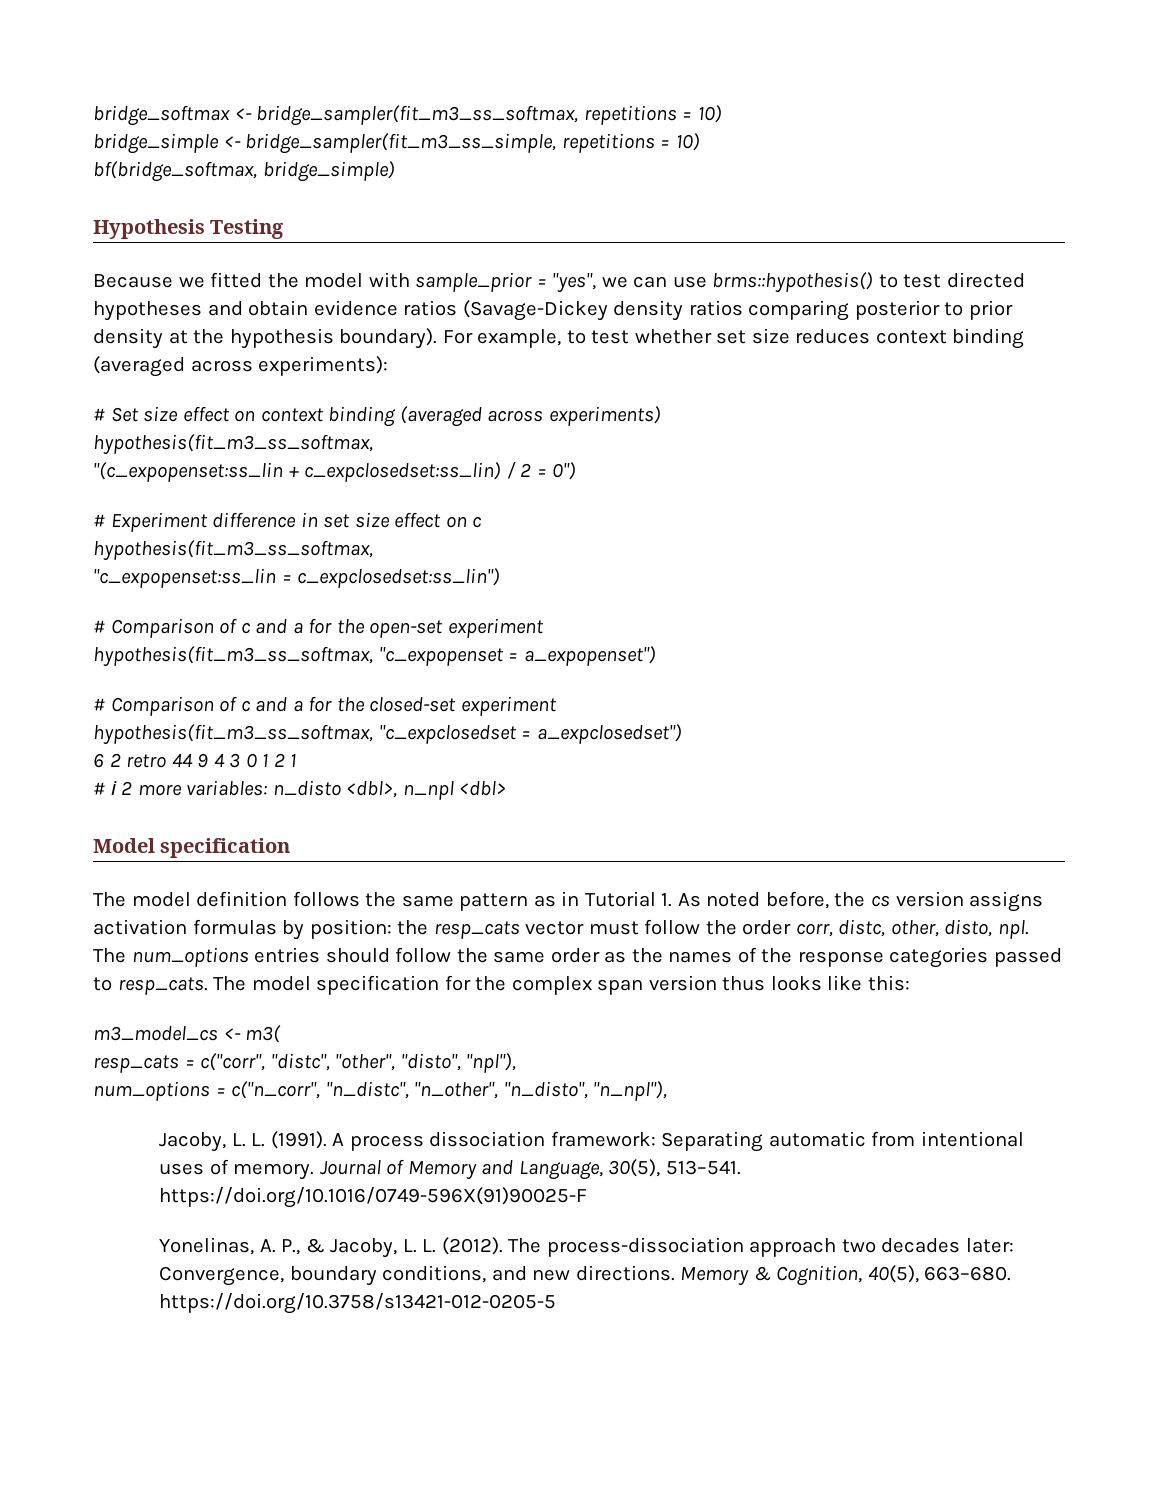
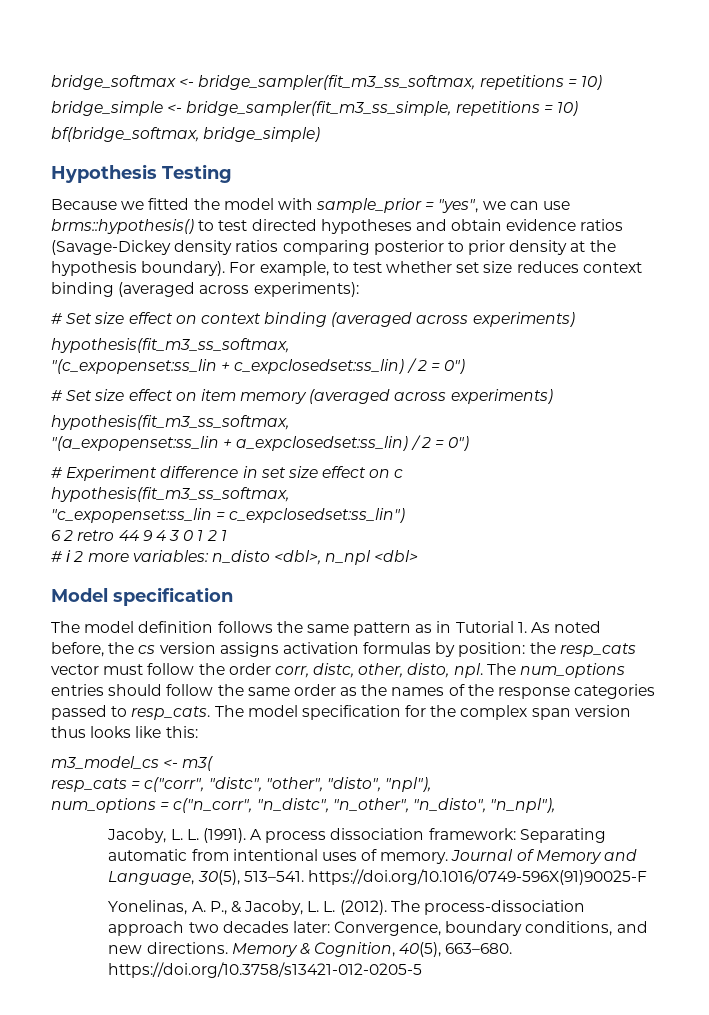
+ # Set size effect on item memory (averaged across experiments)
+ hypothesis(fit_m3_ss_softmax,
+ "(a_expopenset:ss_lin + a_expclosedset:ss_lin) / 2 = 0")
- # Comparison of c and a for the open-set experiment
- hypothesis(fit_m3_ss_softmax, "c_expopenset = a_expopenset")
- # Comparison of c and a for the closed-set experiment
- hypothesis(fit_m3_ss_softmax, "c_expclosedset = a_expclosedset")

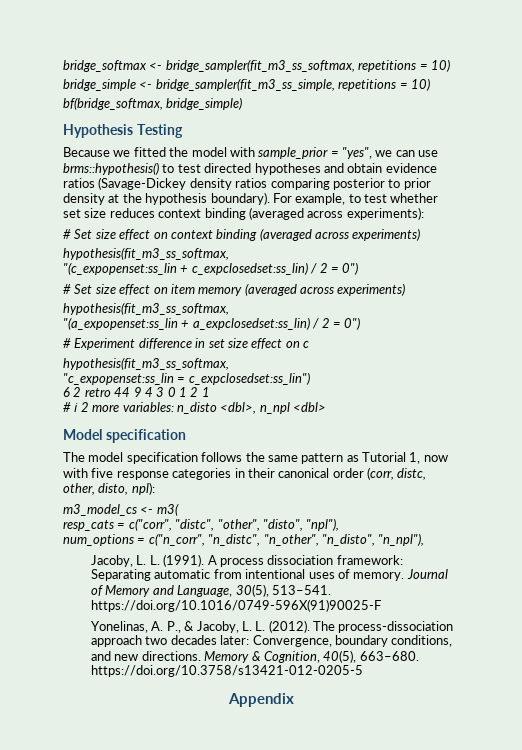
- The model definition follows the same pattern as in Tutorial 1. As noted before, the cs version assigns activation formulas by position: the resp_cats vector must follow the order corr, distc, other, disto, npl. The num_options entries should follow the same order as the names of the response categories passed to resp_cats. The model specification for the complex span version thus looks like this:
+ The model specification follows the same pattern as Tutorial 1, now with five response categories in their canonical order (corr, distc, other, disto, npl):
+ Appendix

